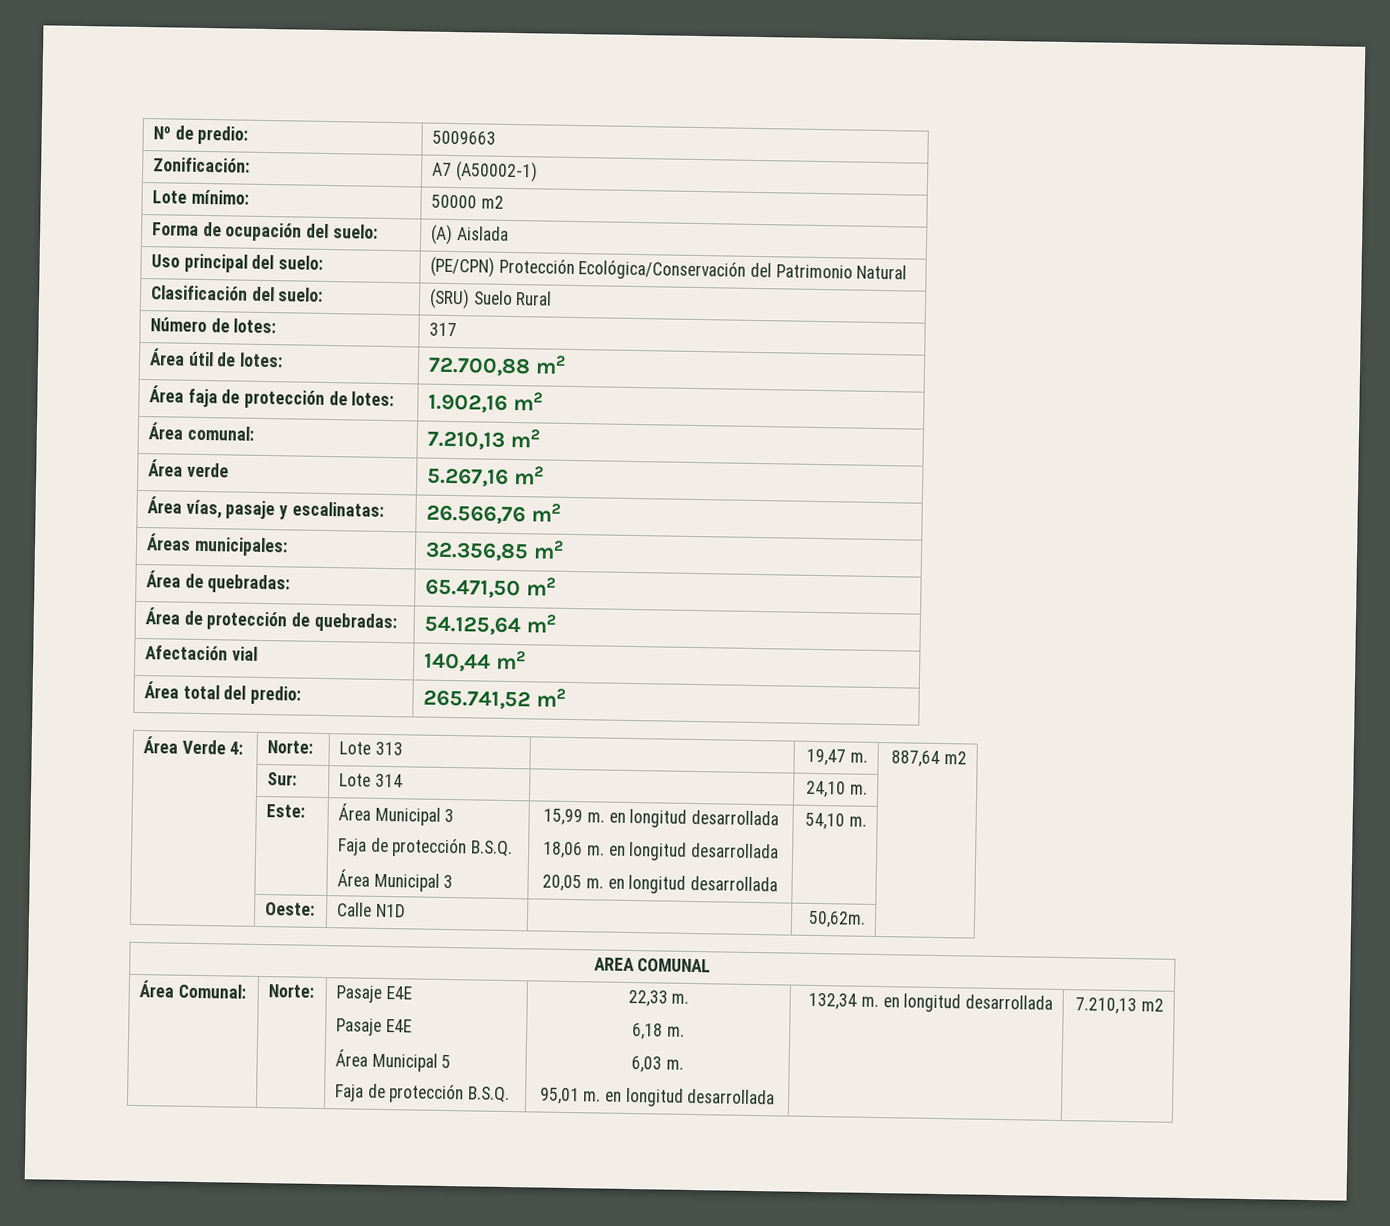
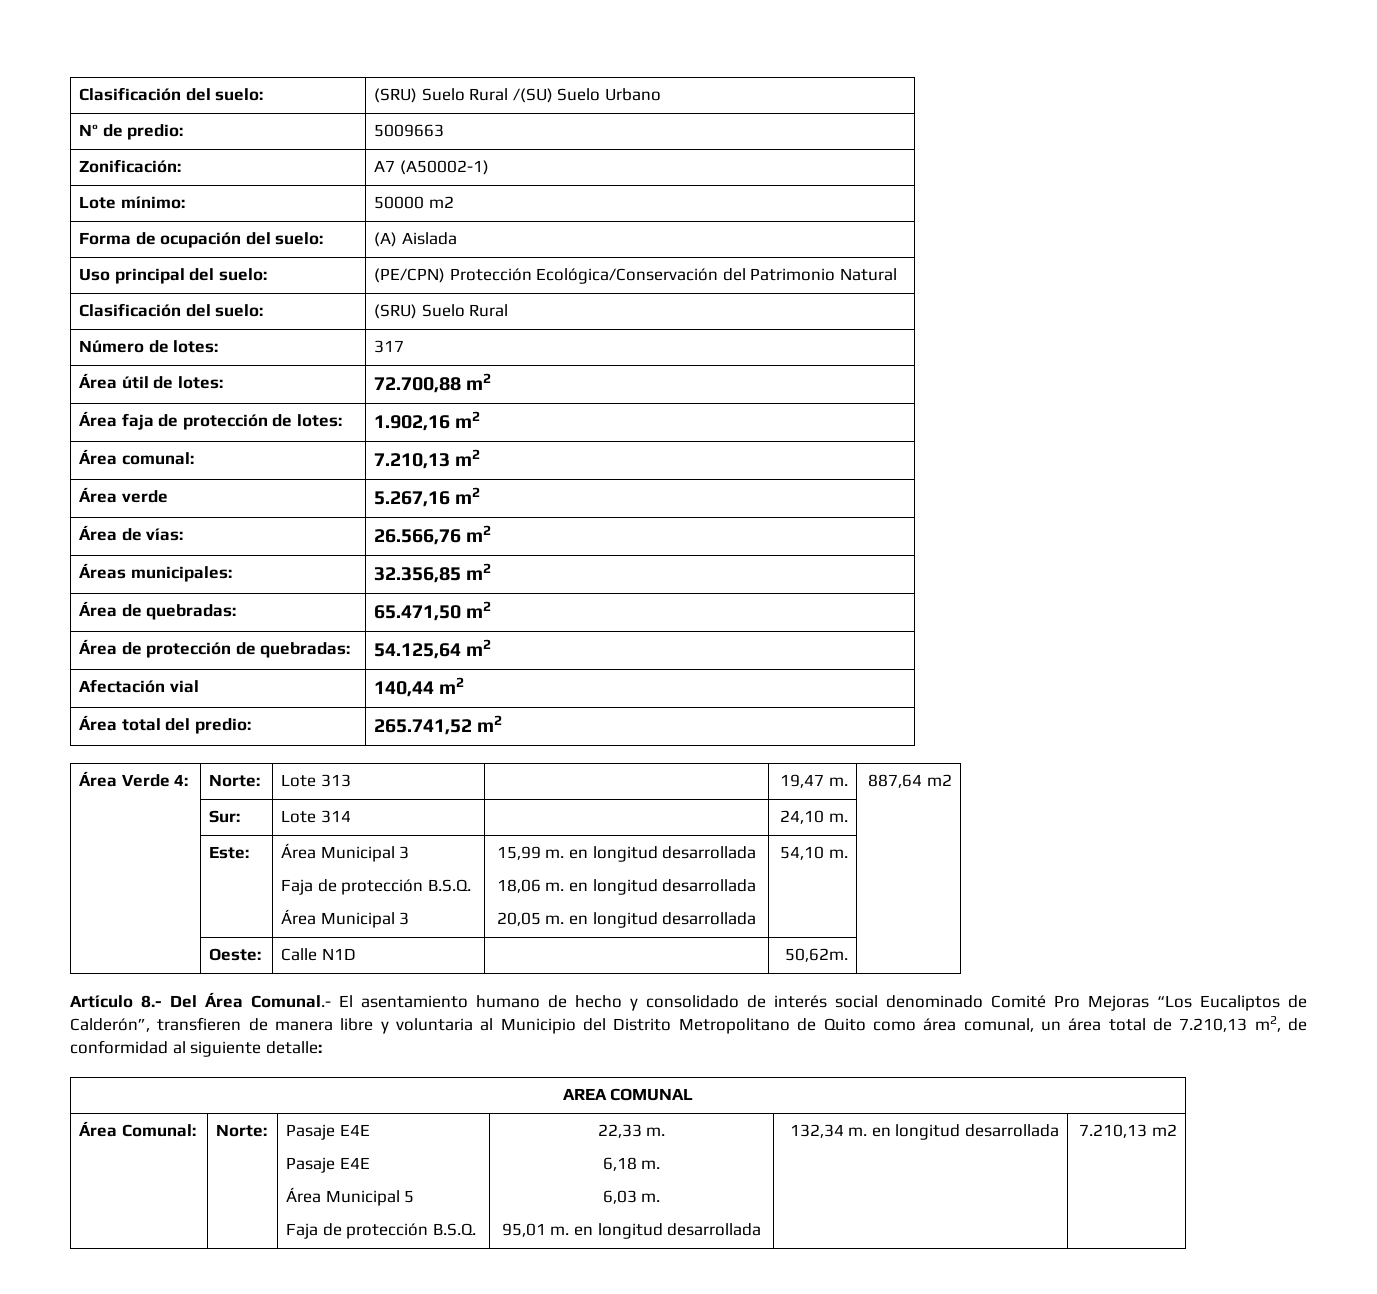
+ Clasificación del suelo: | (SRU) Suelo Rural /(SU) Suelo Urbano
- Área vías, pasaje y escalinatas: | 26.566,76 m2
+ Área de vías: | 26.566,76 m2
+ Artículo 8.- Del Área Comunal.- El asentamiento humano de hecho y consolidado de interés social denominado Comité Pro Mejoras “Los Eucaliptos de Calderón”, transfieren de manera libre y voluntaria al Municipio del Distrito Metropolitano de Quito como área comunal, un área total de 7.210,13 m2, de conformidad al siguiente detalle:

